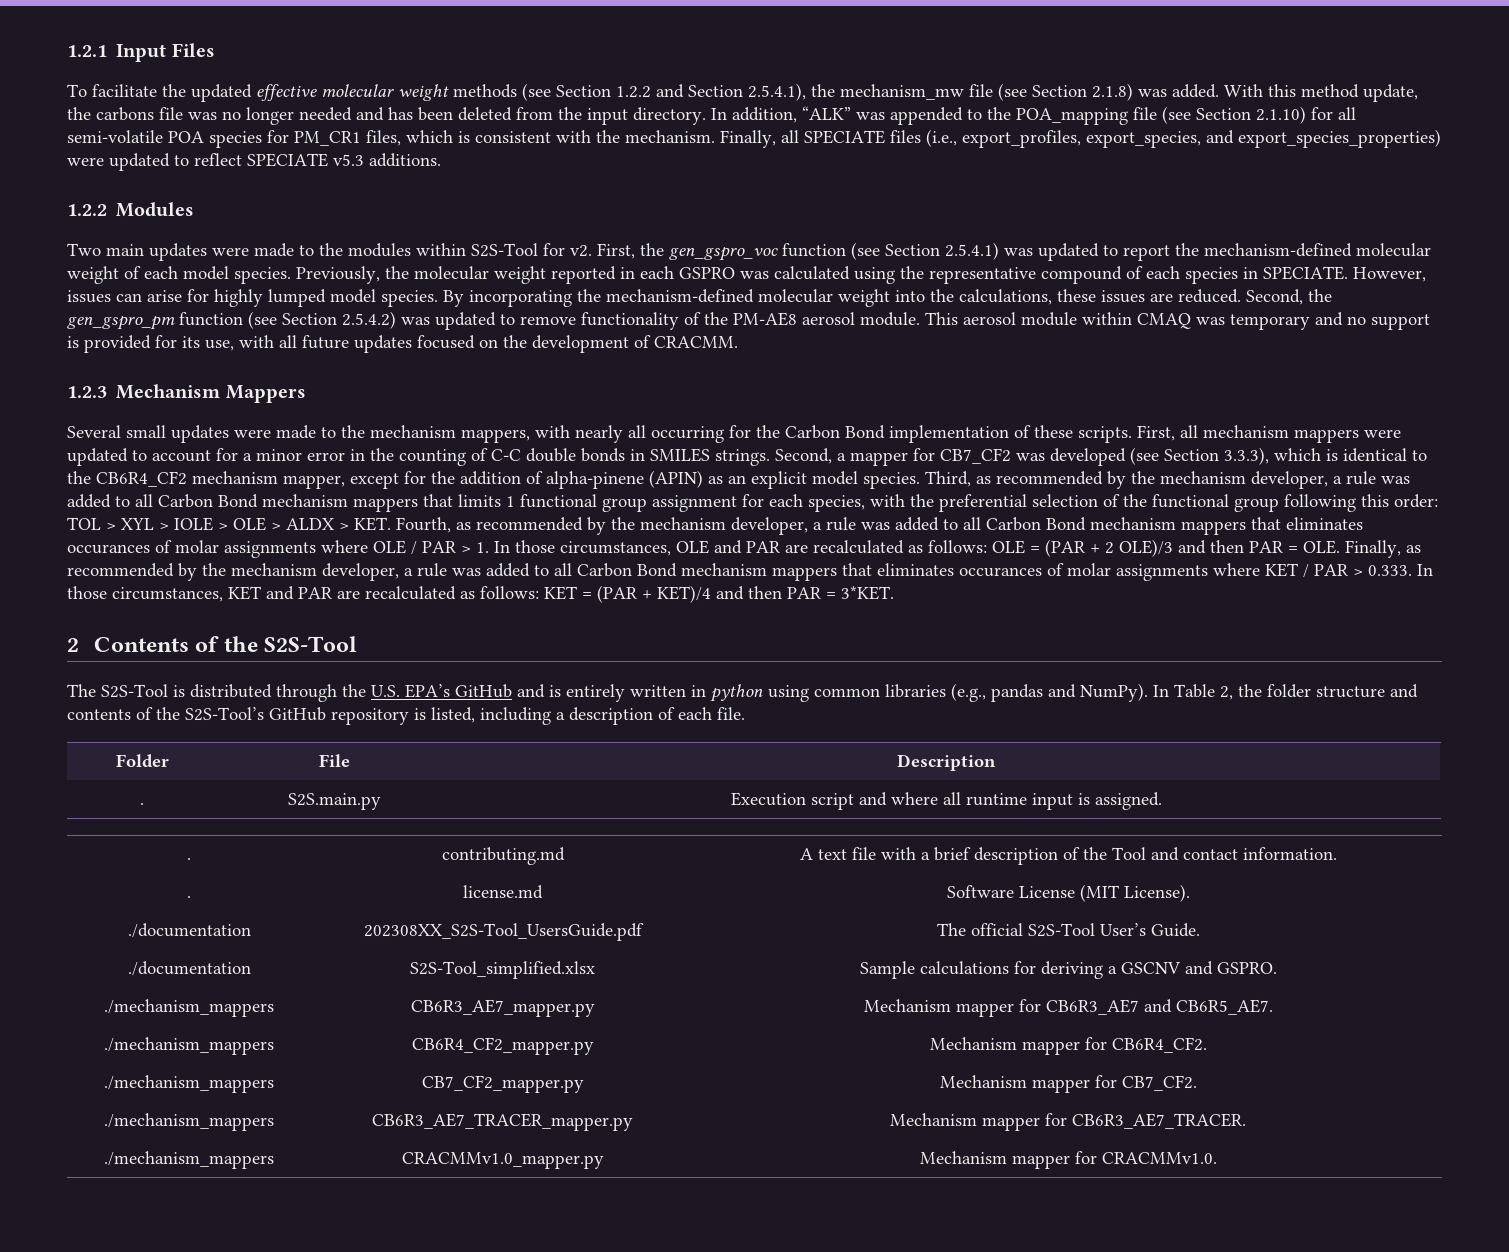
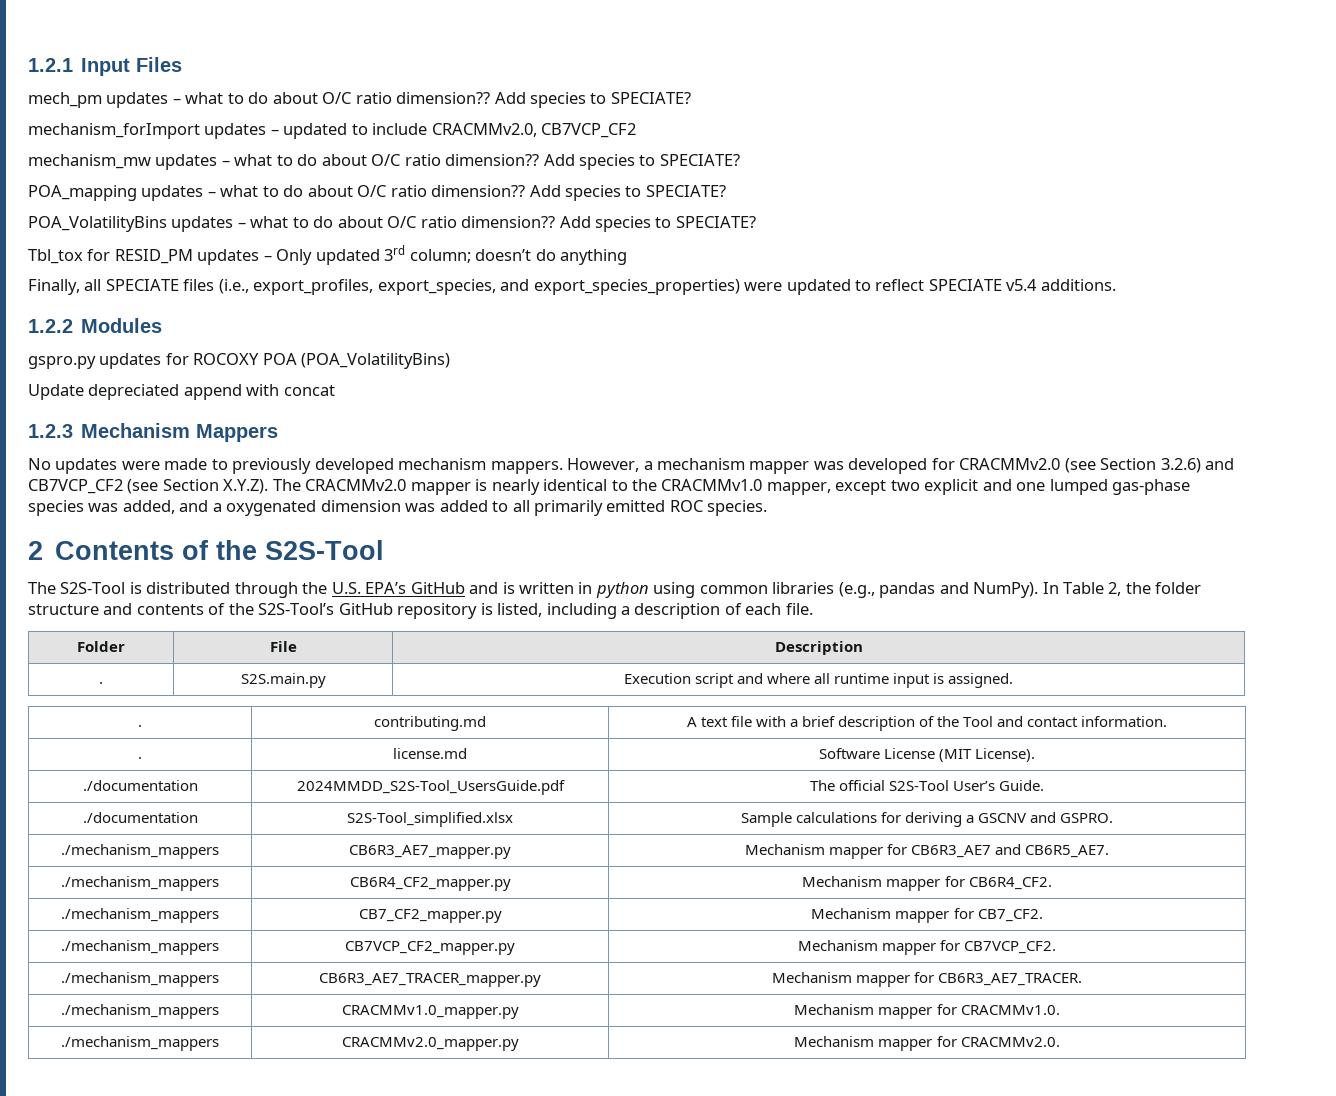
- To facilitate the updated effective molecular weight methods (see Section 1.2.2 and Section 2.5.4.1), the mechanism_mw file (see Section 2.1.8) was added. With this method update, the carbons file was no longer needed and has been deleted from the input directory. In addition, “ALK” was appended to the POA_mapping file (see Section 2.1.10) for all semi-volatile POA species for PM_CR1 files, which is consistent with the mechanism. Finally, all SPECIATE files (i.e., export_profiles, export_species, and export_species_properties) were updated to reflect SPECIATE v5.3 additions.
+ mech_pm updates – what to do about O/C ratio dimension?? Add species to SPECIATE?
+ mechanism_forImport updates – updated to include CRACMMv2.0, CB7VCP_CF2
+ mechanism_mw updates – what to do about O/C ratio dimension?? Add species to SPECIATE?
+ POA_mapping updates – what to do about O/C ratio dimension?? Add species to SPECIATE?
+ POA_VolatilityBins updates – what to do about O/C ratio dimension?? Add species to SPECIATE?
+ Tbl_tox for RESID_PM updates – Only updated 3rd column; doesn’t do anything
+ Finally, all SPECIATE files (i.e., export_profiles, export_species, and export_species_properties) were updated to reflect SPECIATE v5.4 additions.
- Two main updates were made to the modules within S2S-Tool for v2. First, the gen_gspro_voc function (see Section 2.5.4.1) was updated to report the mechanism-defined molecular weight of each model species. Previously, the molecular weight reported in each GSPRO was calculated using the representative compound of each species in SPECIATE. However, issues can arise for highly lumped model species. By incorporating the mechanism-defined molecular weight into the calculations, these issues are reduced. Second, the gen_gspro_pm function (see Section 2.5.4.2) was updated to remove functionality of the PM-AE8 aerosol module. This aerosol module within CMAQ was temporary and no support is provided for its use, with all future updates focused on the development of CRACMM.
+ gspro.py updates for ROCOXY POA (POA_VolatilityBins)
+ Update depreciated append with concat
- Several small updates were made to the mechanism mappers, with nearly all occurring for the Carbon Bond implementation of these scripts. First, all mechanism mappers were updated to account for a minor error in the counting of C-C double bonds in SMILES strings. Second, a mapper for CB7_CF2 was developed (see Section 3.3.3), which is identical to the CB6R4_CF2 mechanism mapper, except for the addition of alpha-pinene (APIN) as an explicit model species. Third, as recommended by the mechanism developer, a rule was added to all Carbon Bond mechanism mappers that limits 1 functional group assignment for each species, with the preferential selection of the functional group following this order: TOL > XYL > IOLE > OLE > ALDX > KET. Fourth, as recommended by the mechanism developer, a rule was added to all Carbon Bond mechanism mappers that eliminates occurances of molar assignments where OLE / PAR > 1. In those circumstances, OLE and PAR are recalculated as follows: OLE = (PAR + 2 OLE)/3 and then PAR = OLE. Finally, as recommended by the mechanism developer, a rule was added to all Carbon Bond mechanism mappers that eliminates occurances of molar assignments where KET / PAR > 0.333. In those circumstances, KET and PAR are recalculated as follows: KET = (PAR + KET)/4 and then PAR = 3*KET.
+ No updates were made to previously developed mechanism mappers. However, a mechanism mapper was developed for CRACMMv2.0 (see Section 3.2.6) and CB7VCP_CF2 (see Section X.Y.Z). The CRACMMv2.0 mapper is nearly identical to the CRACMMv1.0 mapper, except two explicit and one lumped gas-phase species was added, and a oxygenated dimension was added to all primarily emitted ROC species.
- The S2S-Tool is distributed through the U.S. EPA’s GitHub and is entirely written in python using common libraries (e.g., pandas and NumPy).
+ The S2S-Tool is distributed through the U.S. EPA’s GitHub and is written in python using common libraries (e.g., pandas and NumPy).
- ./documentation | 202308XX_S2S-Tool_UsersGuide.pdf | The official S2S-Tool User’s Guide.
+ ./documentation | 2024MMDD_S2S-Tool_UsersGuide.pdf | The official S2S-Tool User’s Guide.
+ ./mechanism_mappers | CB7VCP_CF2_mapper.py | Mechanism mapper for CB7VCP_CF2.
+ ./mechanism_mappers | CRACMMv2.0_mapper.py | Mechanism mapper for CRACMMv2.0.

